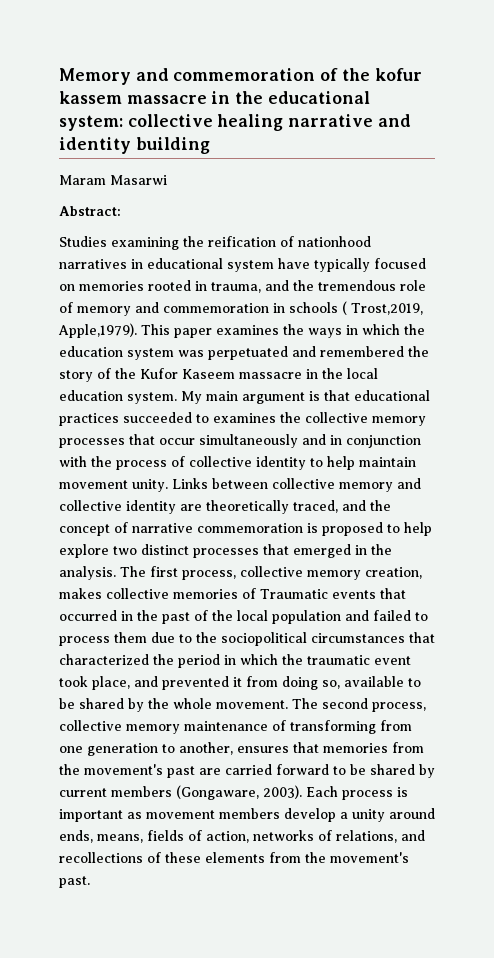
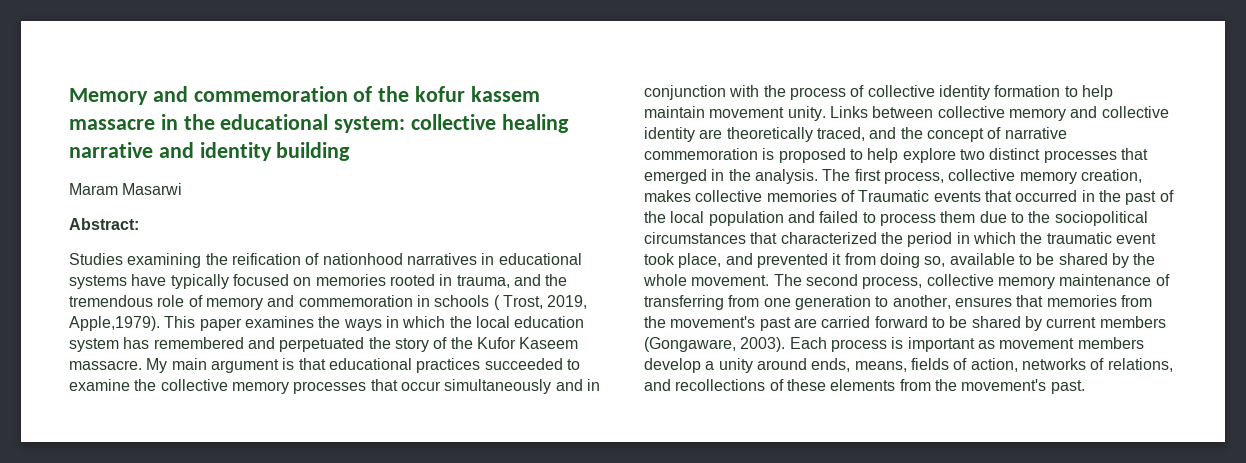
- Studies examining the reification of nationhood narratives in educational system have typically focused on memories rooted in trauma, and the tremendous role of memory and commemoration in schools ( Trost,2019, Apple,1979).
+ Studies examining the reification of nationhood narratives in educational systems have typically focused on memories rooted in trauma, and the tremendous role of memory and commemoration in schools ( Trost, 2019, Apple,1979).
- This paper examines the ways in which the education system was perpetuated and remembered the story of the Kufor Kaseem massacre in the local education system.
+ This paper examines the ways in which the local education system has remembered and perpetuated the story of the Kufor Kaseem massacre.
- My main argument is that educational practices succeeded to examines the collective memory processes that occur simultaneously and in conjunction with the process of collective identity to help maintain movement unity.
+ My main argument is that educational practices succeeded to examine the collective memory processes that occur simultaneously and in conjunction with the process of collective identity formation to help maintain movement unity.
- The second process, collective memory maintenance of transforming from one generation to another, ensures that memories from the movement's past are carried forward to be shared by current members (Gongaware, 2003).
+ The second process, collective memory maintenance of transferring from one generation to another, ensures that memories from the movement's past are carried forward to be shared by current members (Gongaware, 2003).

